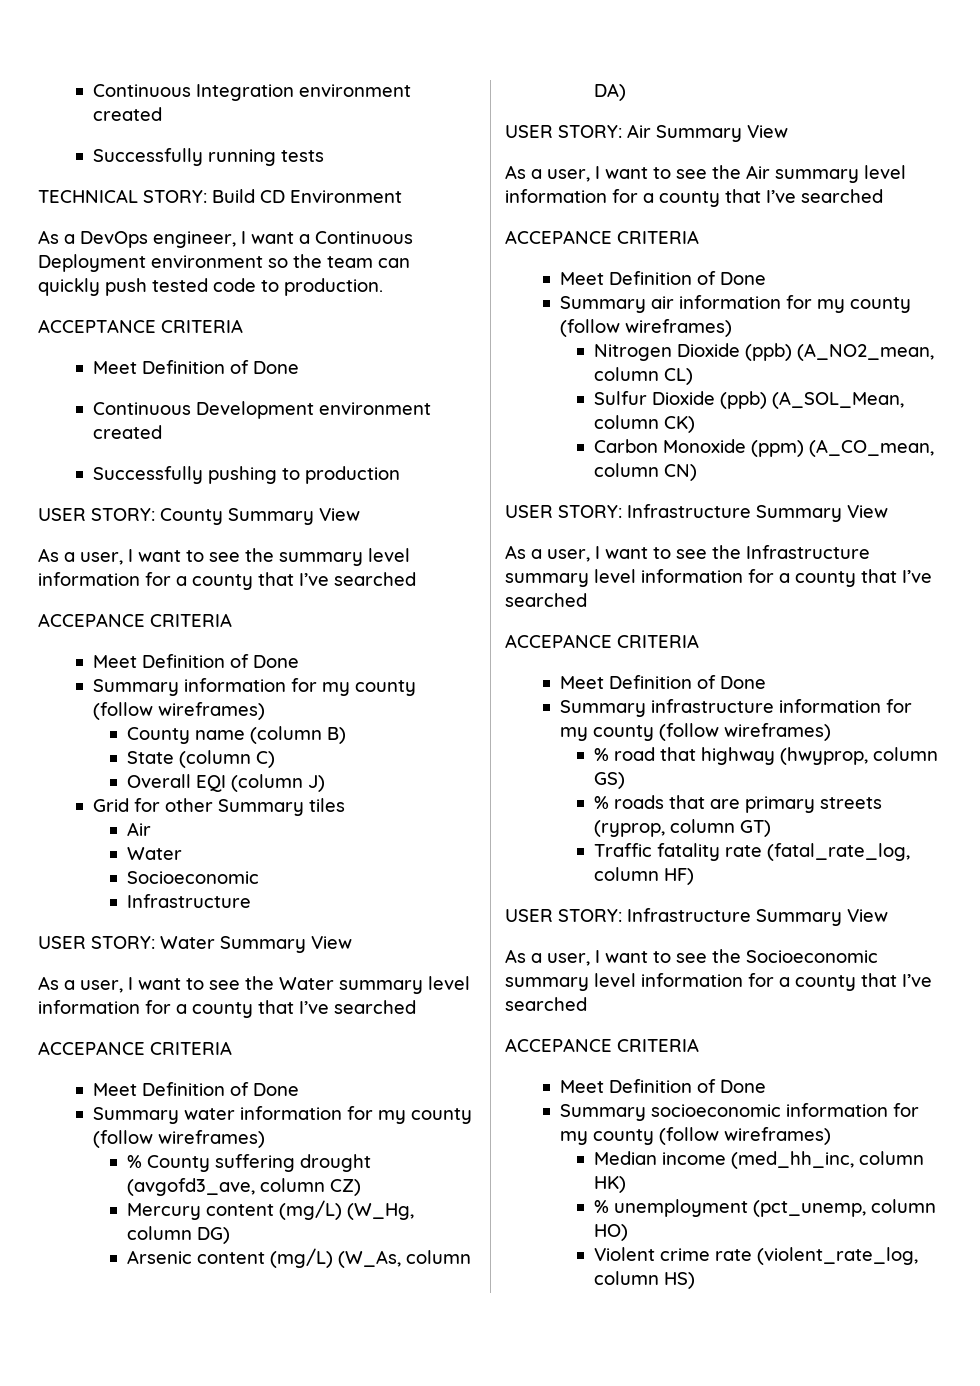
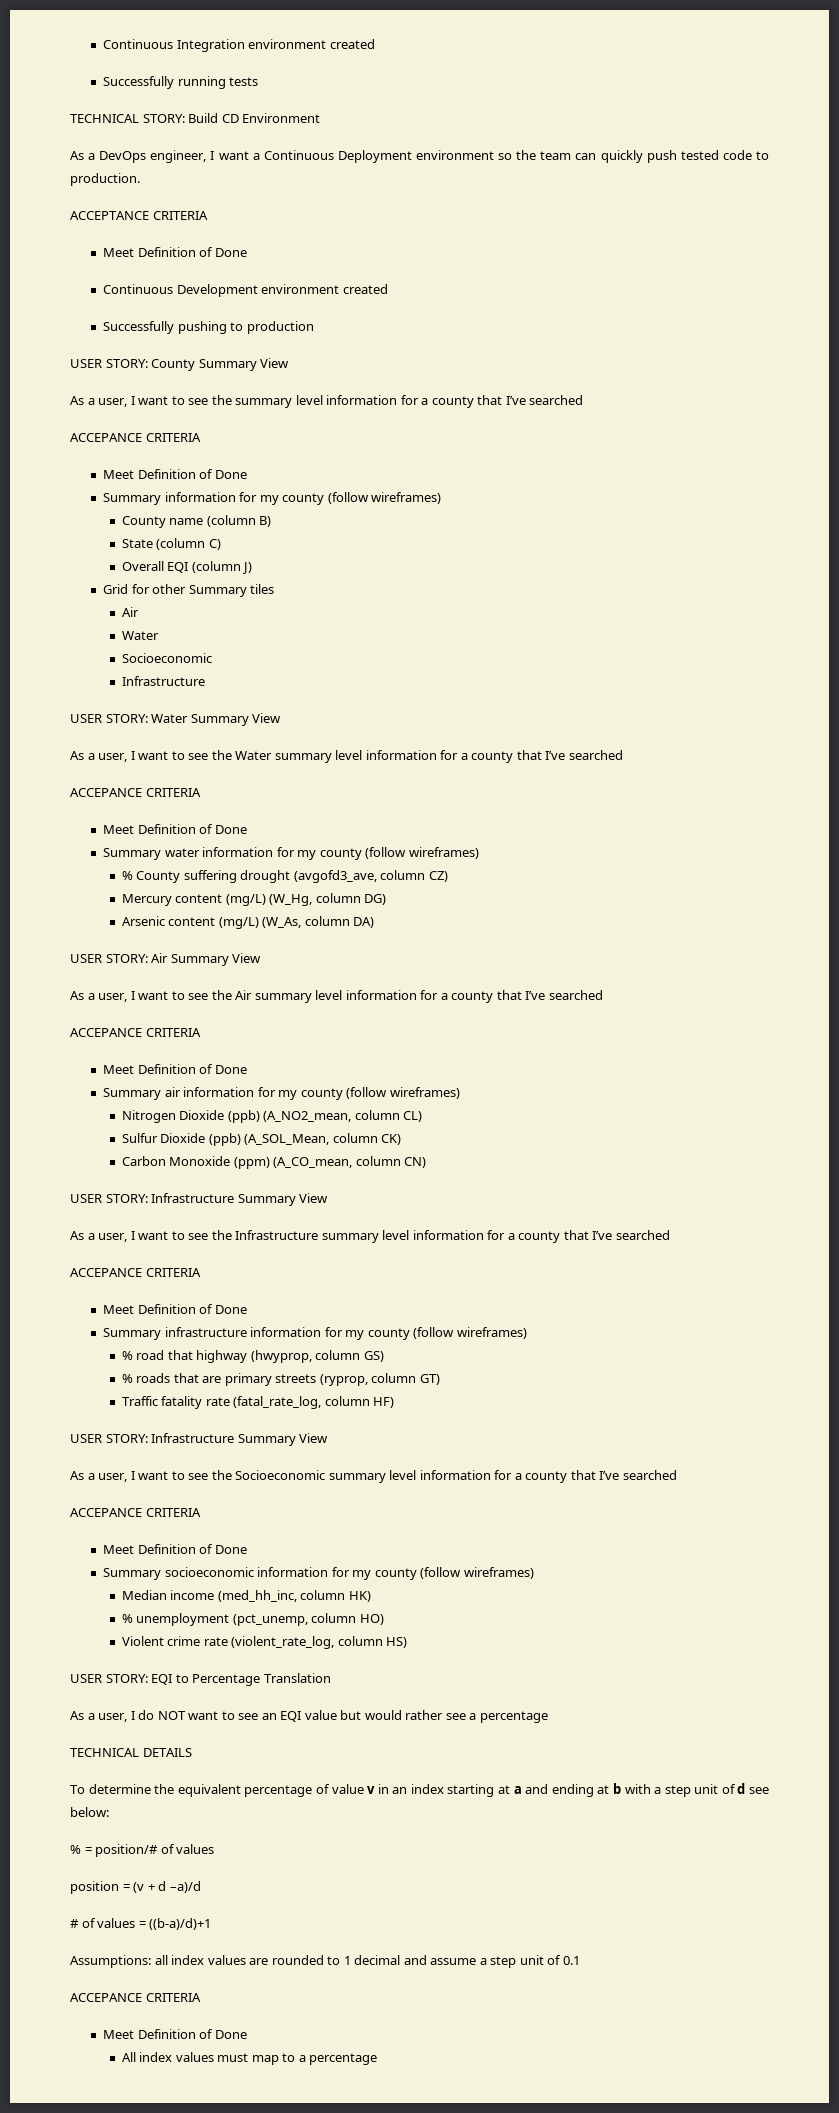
+ USER STORY: EQI to Percentage Translation
+ As a user, I do NOT want to see an EQI value but would rather see a percentage
+ TECHNICAL DETAILS
+ To determine the equivalent percentage of value v in an index starting at a and ending at b with a step unit of d see below:
+ % = position/# of values
+ position = (v + d –a)/d
+ # of values = ((b-a)/d)+1
+ Assumptions: all index values are rounded to 1 decimal and assume a step unit of 0.1
+ ACCEPANCE CRITERIA
+ Meet Definition of Done
+ All index values must map to a percentage

